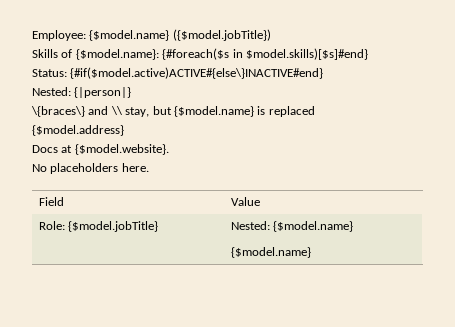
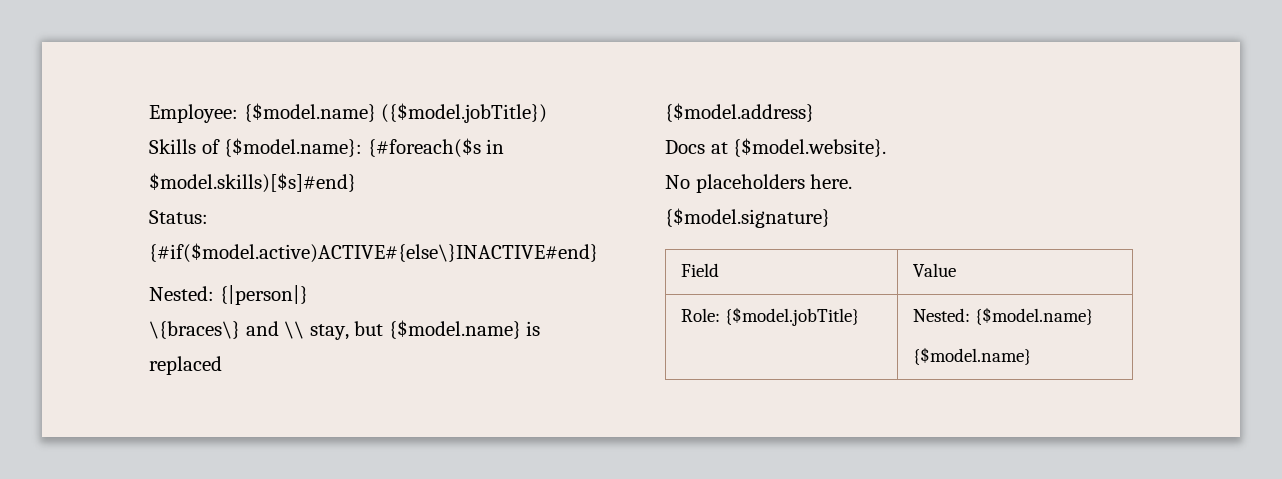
+ {$model.signature}

